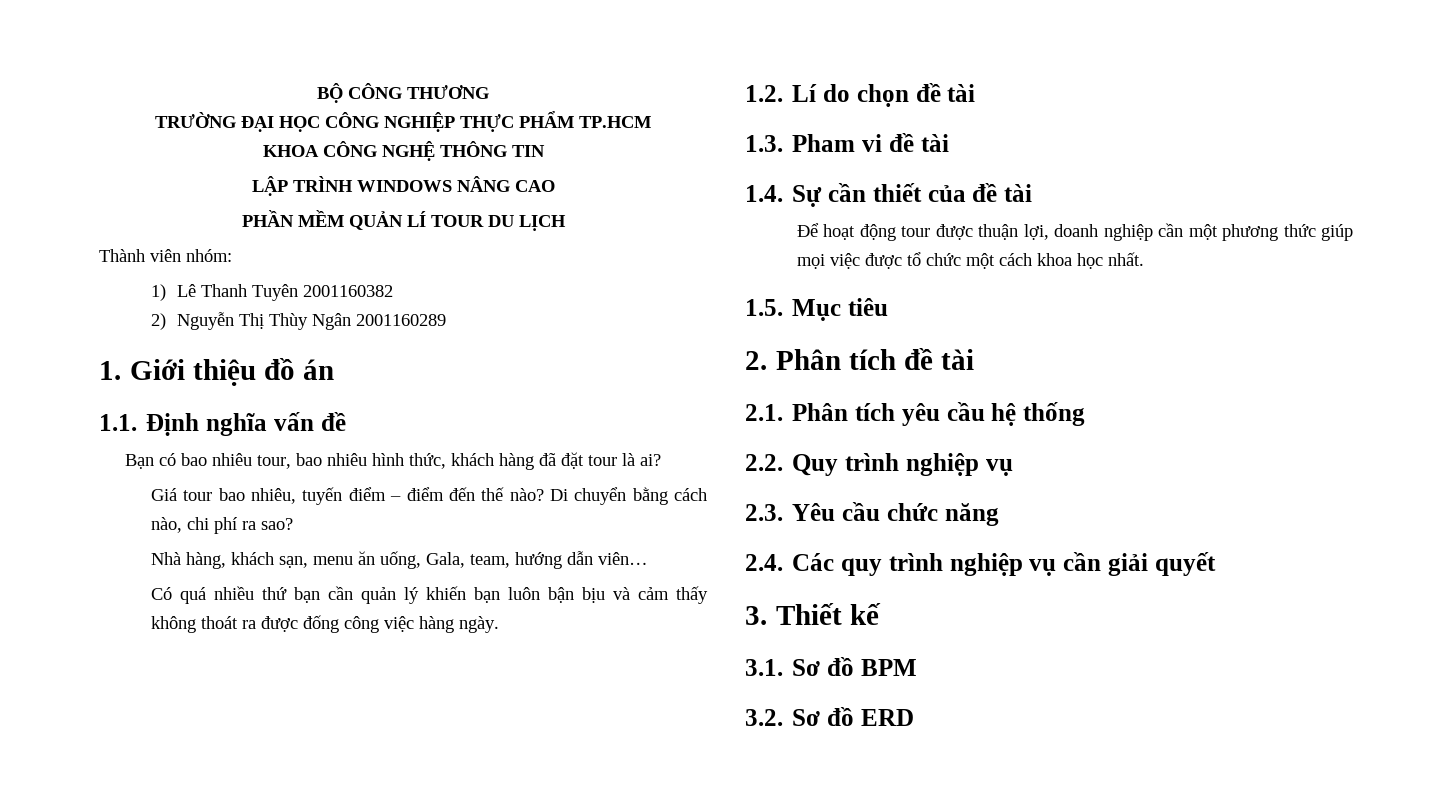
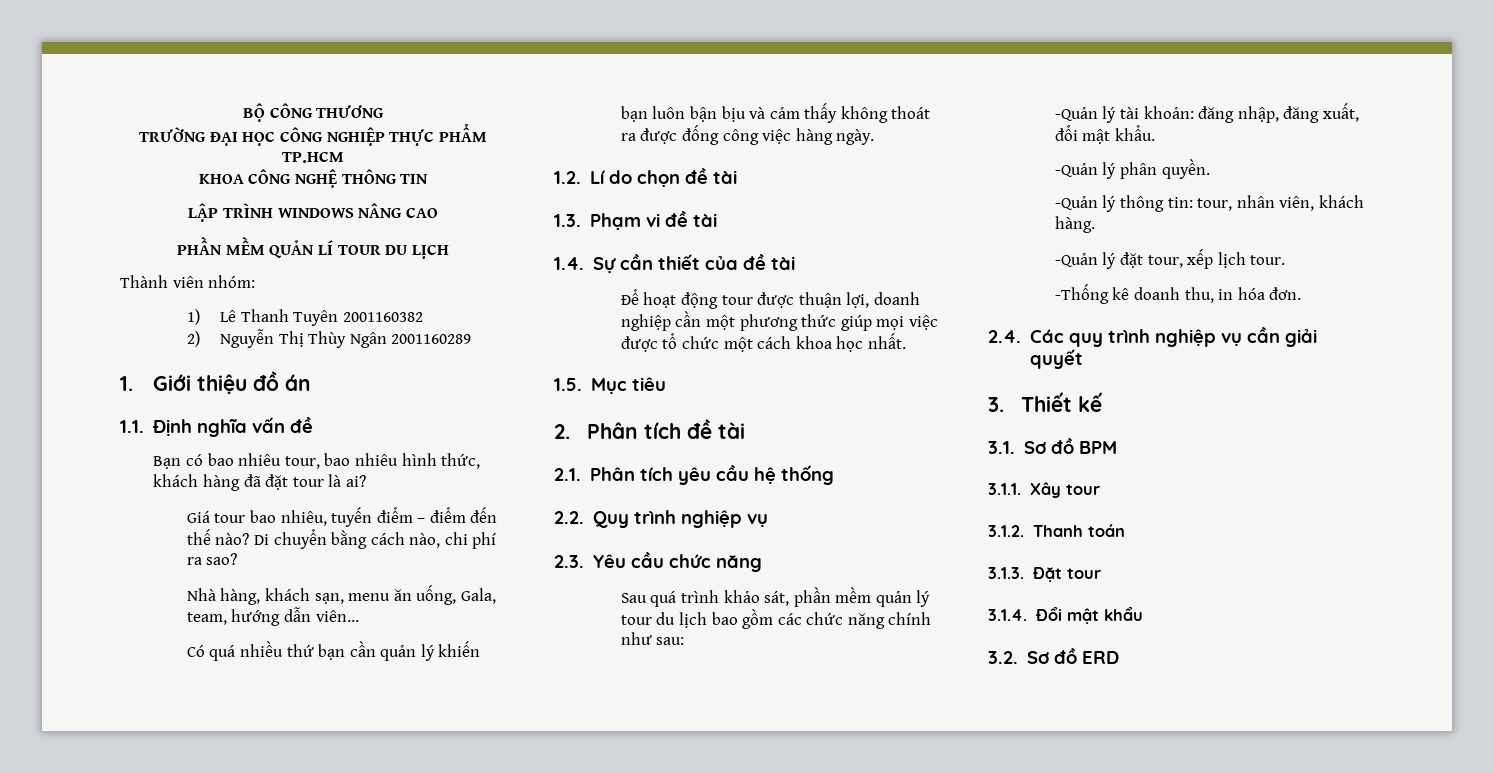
- 1.3. Pham vi đề tài
+ 1.3. Phạm vi đề tài
+ Sau quá trình khảo sát, phần mềm quản lý tour du lịch bao gồm các chức năng chính như sau:
+ -Quản lý tài khoản: đăng nhập, đăng xuất, đổi mật khẩu.
+ -Quản lý phân quyền.
+ -Quản lý thông tin: tour, nhân viên, khách hàng.
+ -Quản lý đặt tour, xếp lịch tour.
+ -Thống kê doanh thu, in hóa đơn.
+ 3.1.1. Xây tour
+ 3.1.2. Thanh toán
+ 3.1.3. Đặt tour
+ 3.1.4. Đổi mật khẩu

